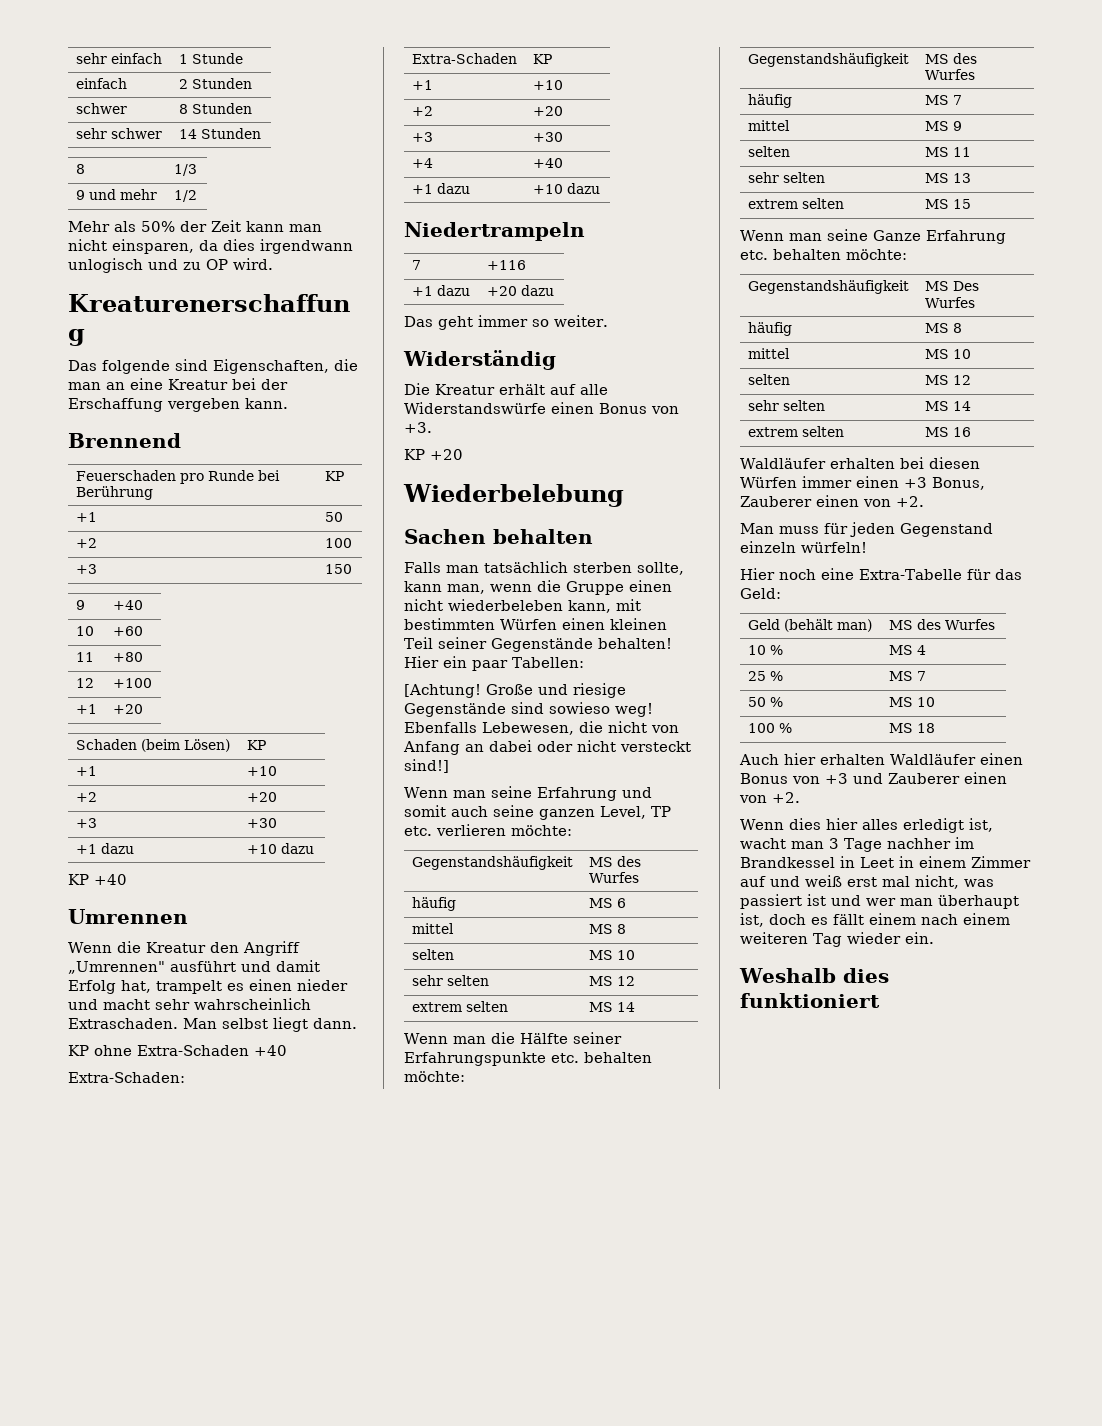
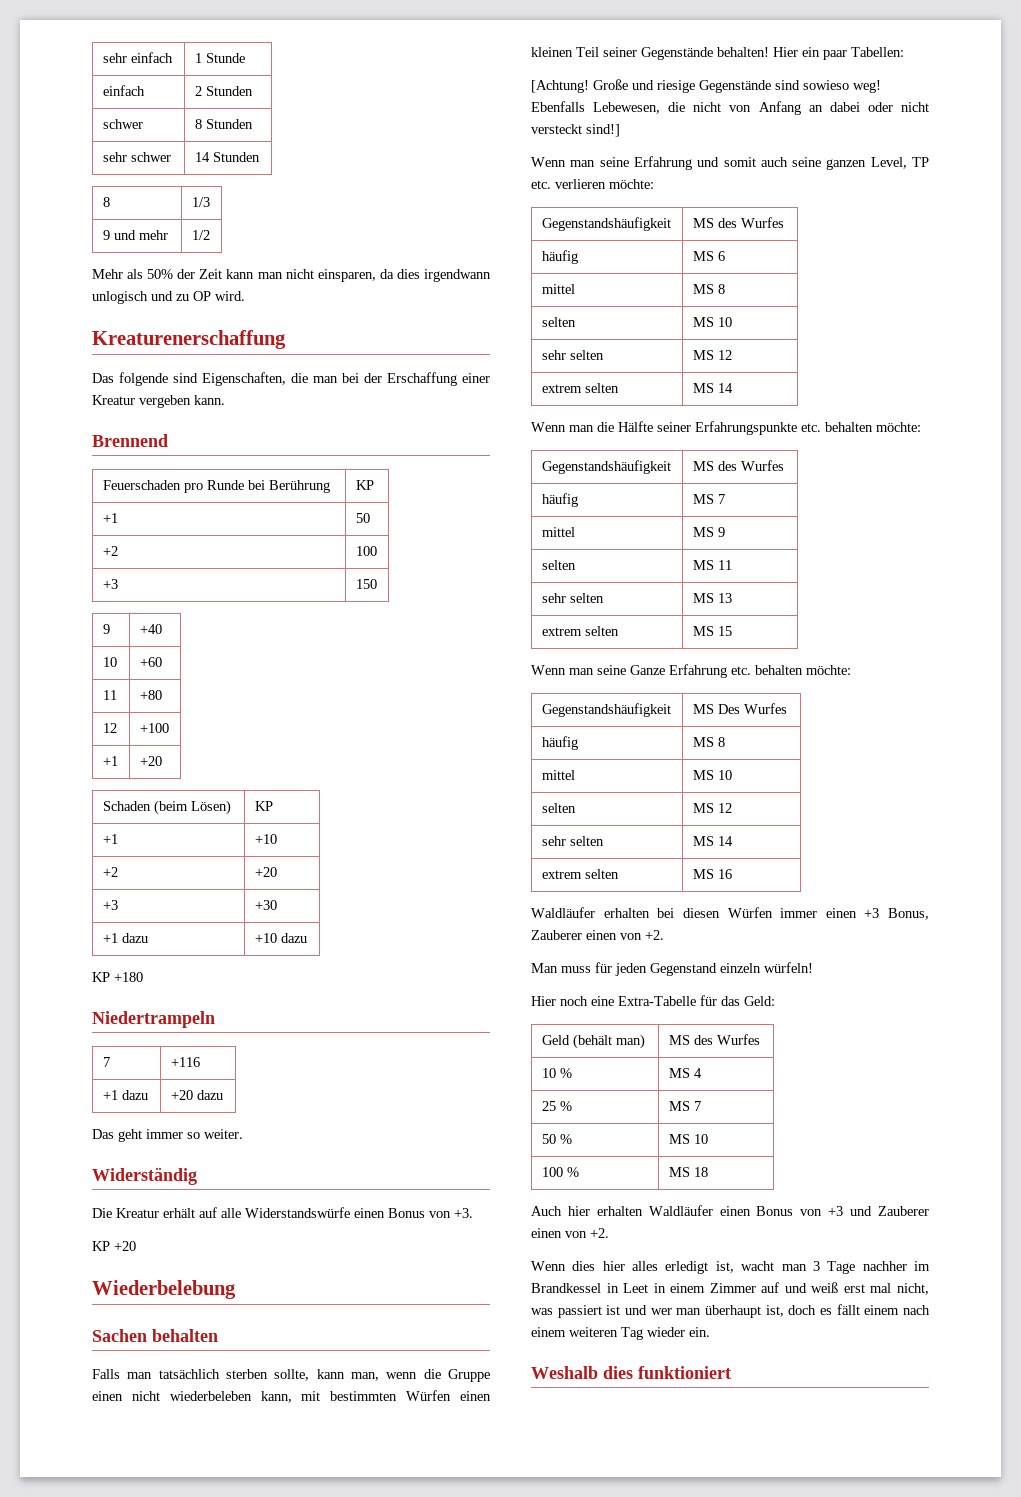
- Das folgende sind Eigenschaften, die man an eine Kreatur bei der Erschaffung vergeben kann.
+ Das folgende sind Eigenschaften, die man bei der Erschaffung einer Kreatur vergeben kann.
- KP +40
- Umrennen
- Wenn die Kreatur den Angriff „Umrennen" ausführt und damit Erfolg hat, trampelt es einen nieder und macht sehr wahrscheinlich Extraschaden. Man selbst liegt dann.
- KP ohne Extra-Schaden +40
- Extra-Schaden:
- Extra-Schaden | KP
- +1 | +10
- +2 | +20
- +3 | +30
- +4 | +40
- +1 dazu | +10 dazu
+ KP +180

